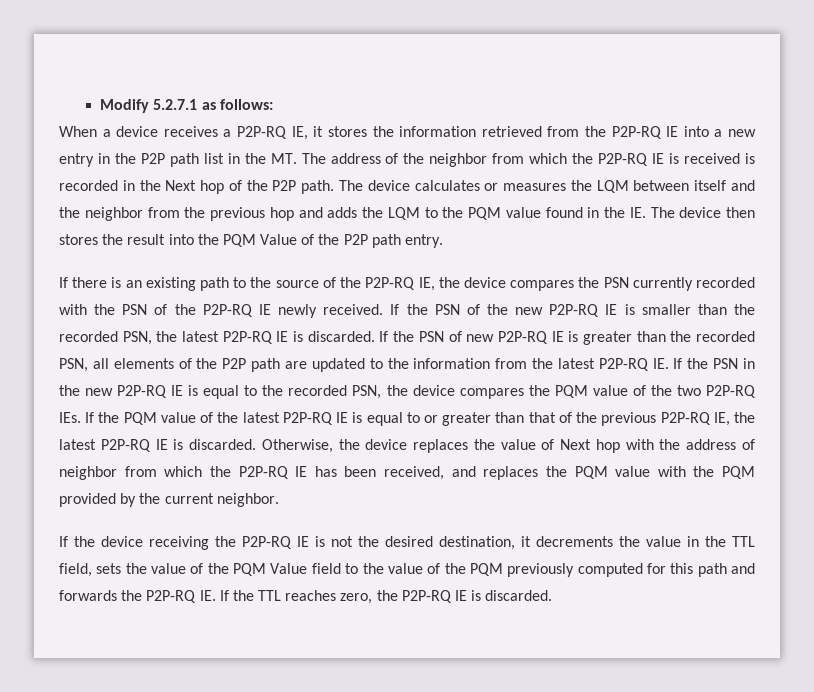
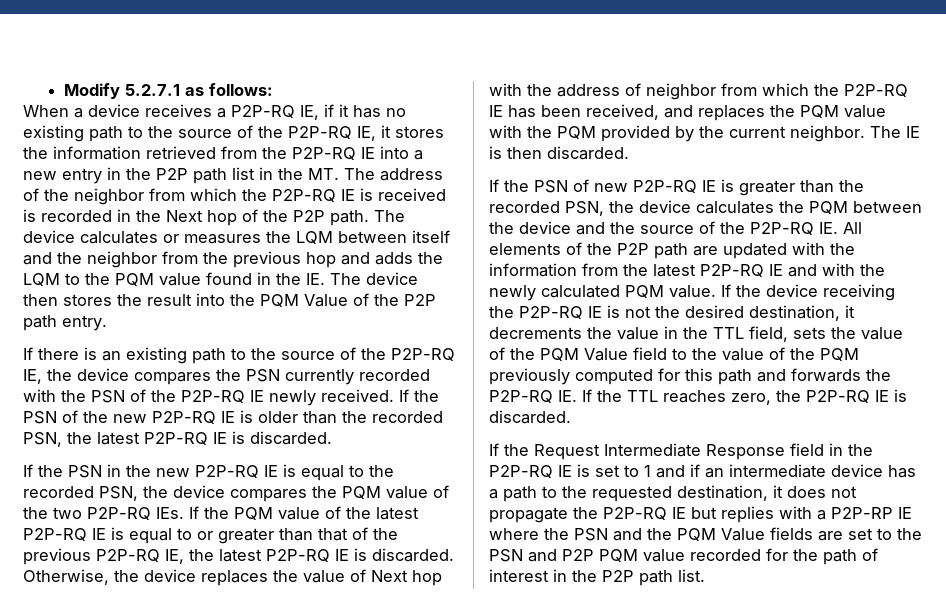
- When a device receives a P2P-RQ IE, it stores the information retrieved from the P2P-RQ IE into a new entry in the P2P path list in the MT. The address of the neighbor from which the P2P-RQ IE is received is recorded in the Next hop of the P2P path.
+ When a device receives a P2P-RQ IE, if it has no existing path to the source of the P2P-RQ IE, it stores the information retrieved from the P2P-RQ IE into a new entry in the P2P path list in the MT. The address of the neighbor from which the P2P-RQ IE is received is recorded in the Next hop of the P2P path.
- If the PSN of the new P2P-RQ IE is smaller than the recorded PSN, the latest P2P-RQ IE is discarded. If the PSN of new P2P-RQ IE is greater than the recorded PSN, all elements of the P2P path are updated to the information from the latest P2P-RQ IE. If the PSN in the new P2P-RQ IE is equal to the recorded PSN, the device compares the PQM value of the two P2P-RQ IEs. If the PQM value of the latest P2P-RQ IE is equal to or greater than that of the previous P2P-RQ IE, the latest P2P-RQ IE is discarded.
+ If the PSN of the new P2P-RQ IE is older than the recorded PSN, the latest P2P-RQ IE is discarded.
+ If the PSN in the new P2P-RQ IE is equal to the recorded PSN, the device compares the PQM value of the two P2P-RQ IEs. If the PQM value of the latest P2P-RQ IE is equal to or greater than that of the previous P2P-RQ IE, the latest P2P-RQ IE is discarded.
- Otherwise, the device replaces the value of Next hop with the address of neighbor from which the P2P-RQ IE has been received, and replaces the PQM value with the PQM provided by the current neighbor.
- If the device receiving the P2P-RQ IE is not the desired destination, it decrements the value in the TTL field, sets the value of the PQM Value field to the value of the PQM previously computed for this path and forwards the P2P-RQ IE. If the TTL reaches zero, the P2P-RQ IE is discarded.
+ Otherwise, the device replaces the value of Next hop with the address of neighbor from which the P2P-RQ IE has been received, and replaces the PQM value with the PQM provided by the current neighbor. The IE is then discarded.
+ If the PSN of new P2P-RQ IE is greater than the recorded PSN, the device calculates the PQM between the device and the source of the P2P-RQ IE. All elements of the P2P path are updated with the information from the latest P2P-RQ IE and with the newly calculated PQM value. If the device receiving the P2P-RQ IE is not the desired destination, it decrements the value in the TTL field, sets the value of the PQM Value field to the value of the PQM previously computed for this path and forwards the P2P-RQ IE. If the TTL reaches zero, the P2P-RQ IE is discarded.
+ If the Request Intermediate Response field in the P2P-RQ IE is set to 1 and if an intermediate device has a path to the requested destination, it does not propagate the P2P-RQ IE but replies with a P2P-RP IE where the PSN and the PQM Value fields are set to the PSN and P2P PQM value recorded for the path of interest in the P2P path list.

